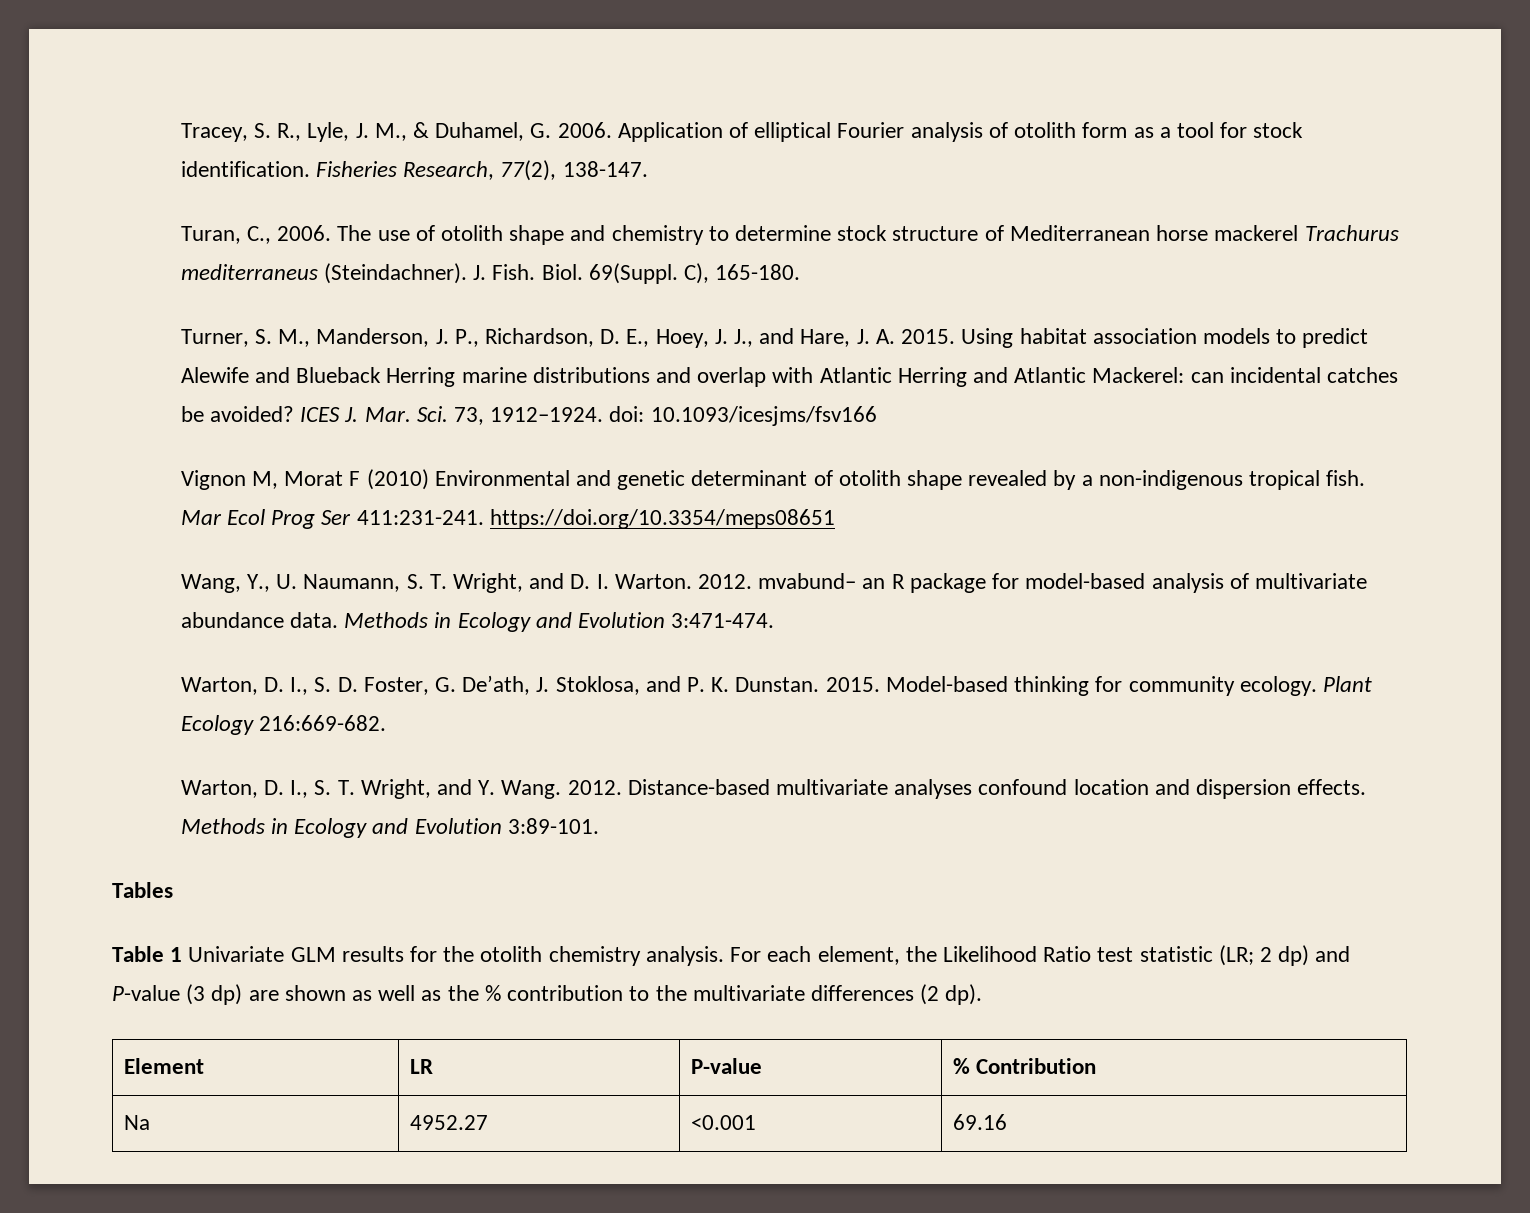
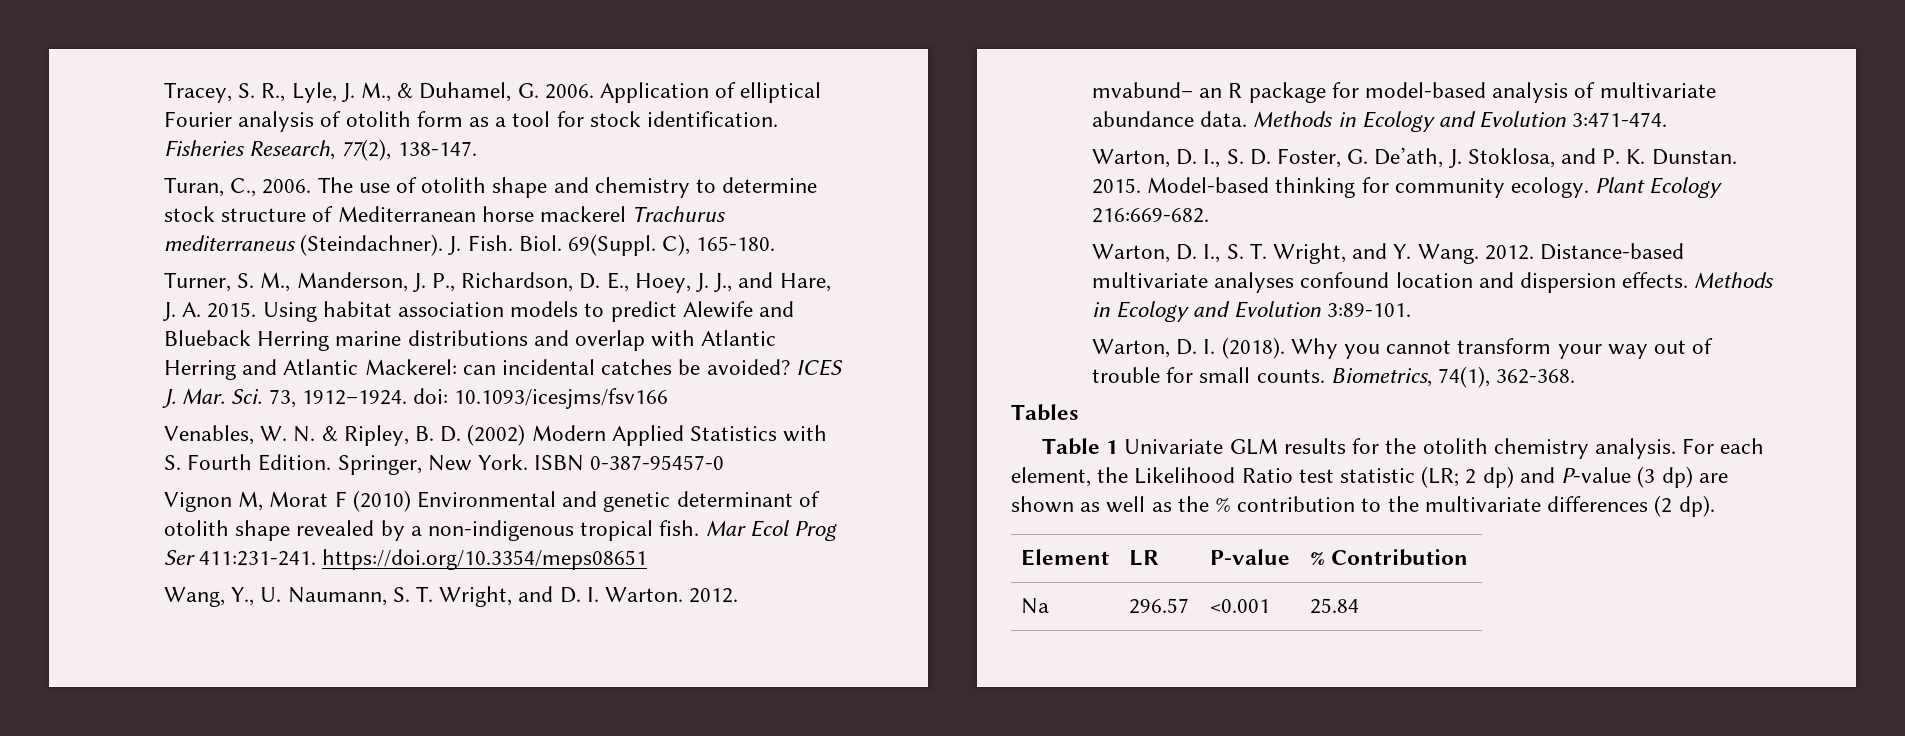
+ Venables, W. N. & Ripley, B. D. (2002) Modern Applied Statistics with S. Fourth Edition. Springer, New York. ISBN 0-387-95457-0
+ Warton, D. I. (2018). Why you cannot transform your way out of trouble for small counts. Biometrics, 74(1), 362-368.
- Na | 4952.27 | <0.001 | 69.16
+ Na | 296.57 | <0.001 | 25.84

